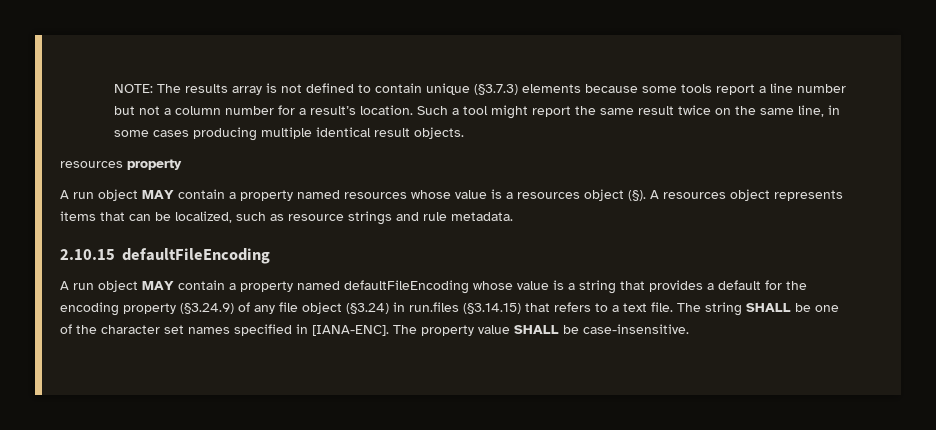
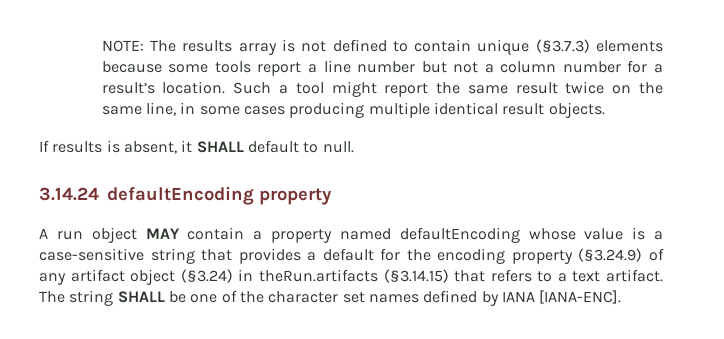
- resources property
+ If results is absent, it SHALL default to null.
+ 3.14.24 defaultEncoding property
- A run object MAY contain a property named resources whose value is a resources object (§). A resources object represents items that can be localized, such as resource strings and rule metadata.
- 2.10.15 defaultFileEncoding
- A run object MAY contain a property named defaultFileEncoding whose value is a string that provides a default for the encoding property (§3.24.9) of any file object (§3.24) in run.files (§3.14.15) that refers to a text file.
+ A run object MAY contain a property named defaultEncoding whose value is a case-sensitive string that provides a default for the encoding property (§3.24.9) of any artifact object (§3.24) in theRun.artifacts (§3.14.15) that refers to a text artifact.
- The string SHALL be one of the character set names specified in [IANA-ENC]. The property value SHALL be case-insensitive.
+ The string SHALL be one of the character set names defined by IANA [IANA-ENC].

